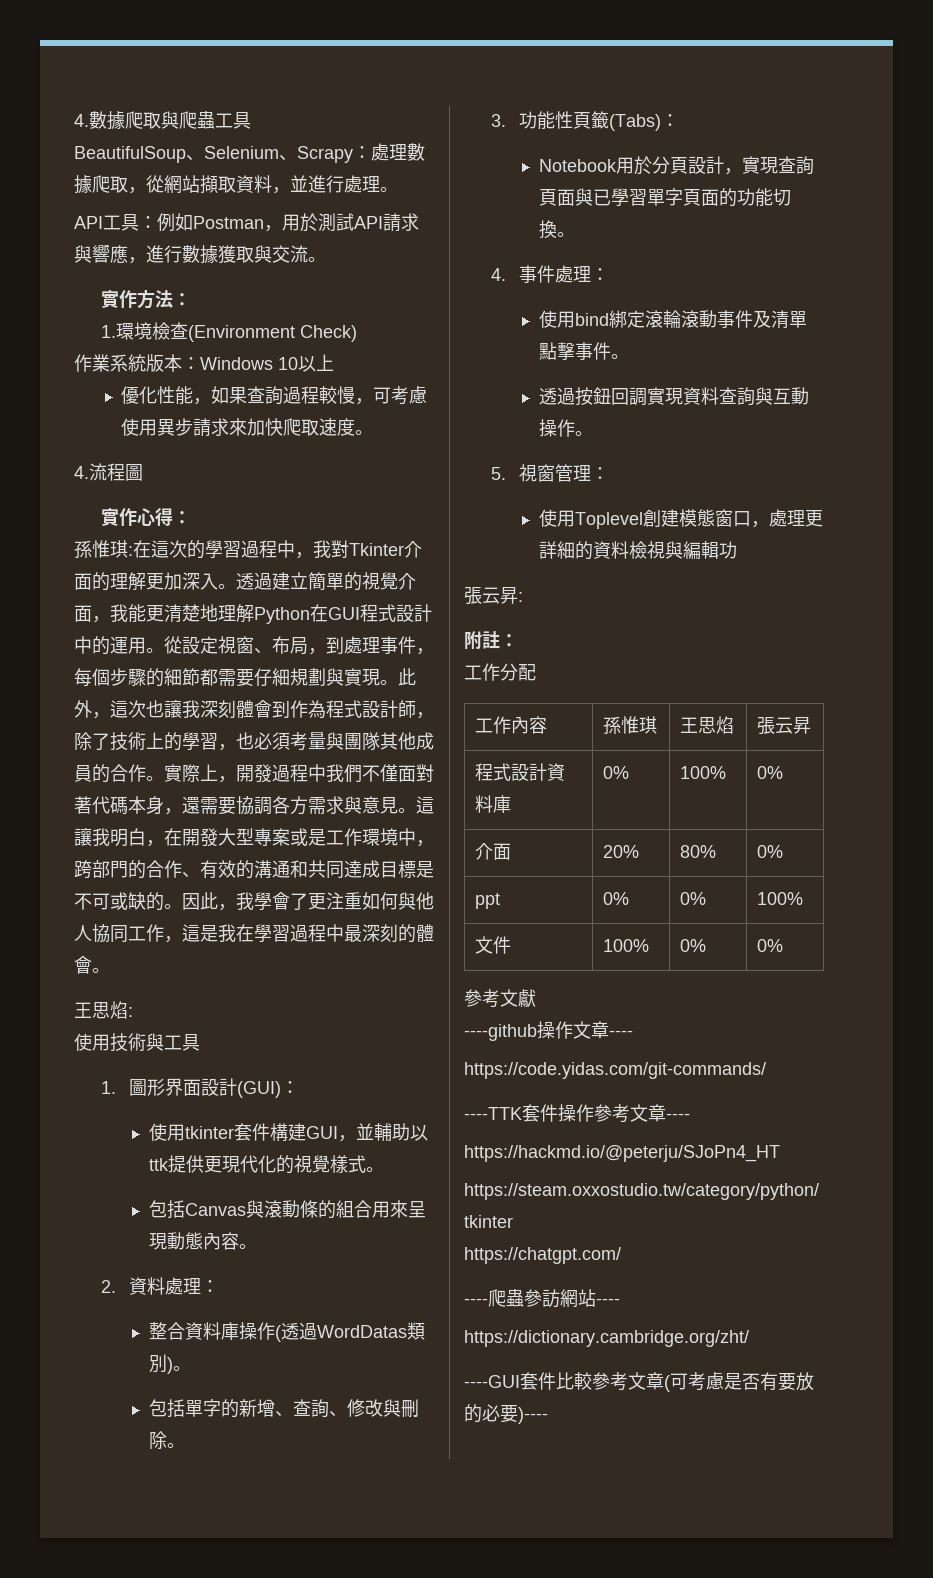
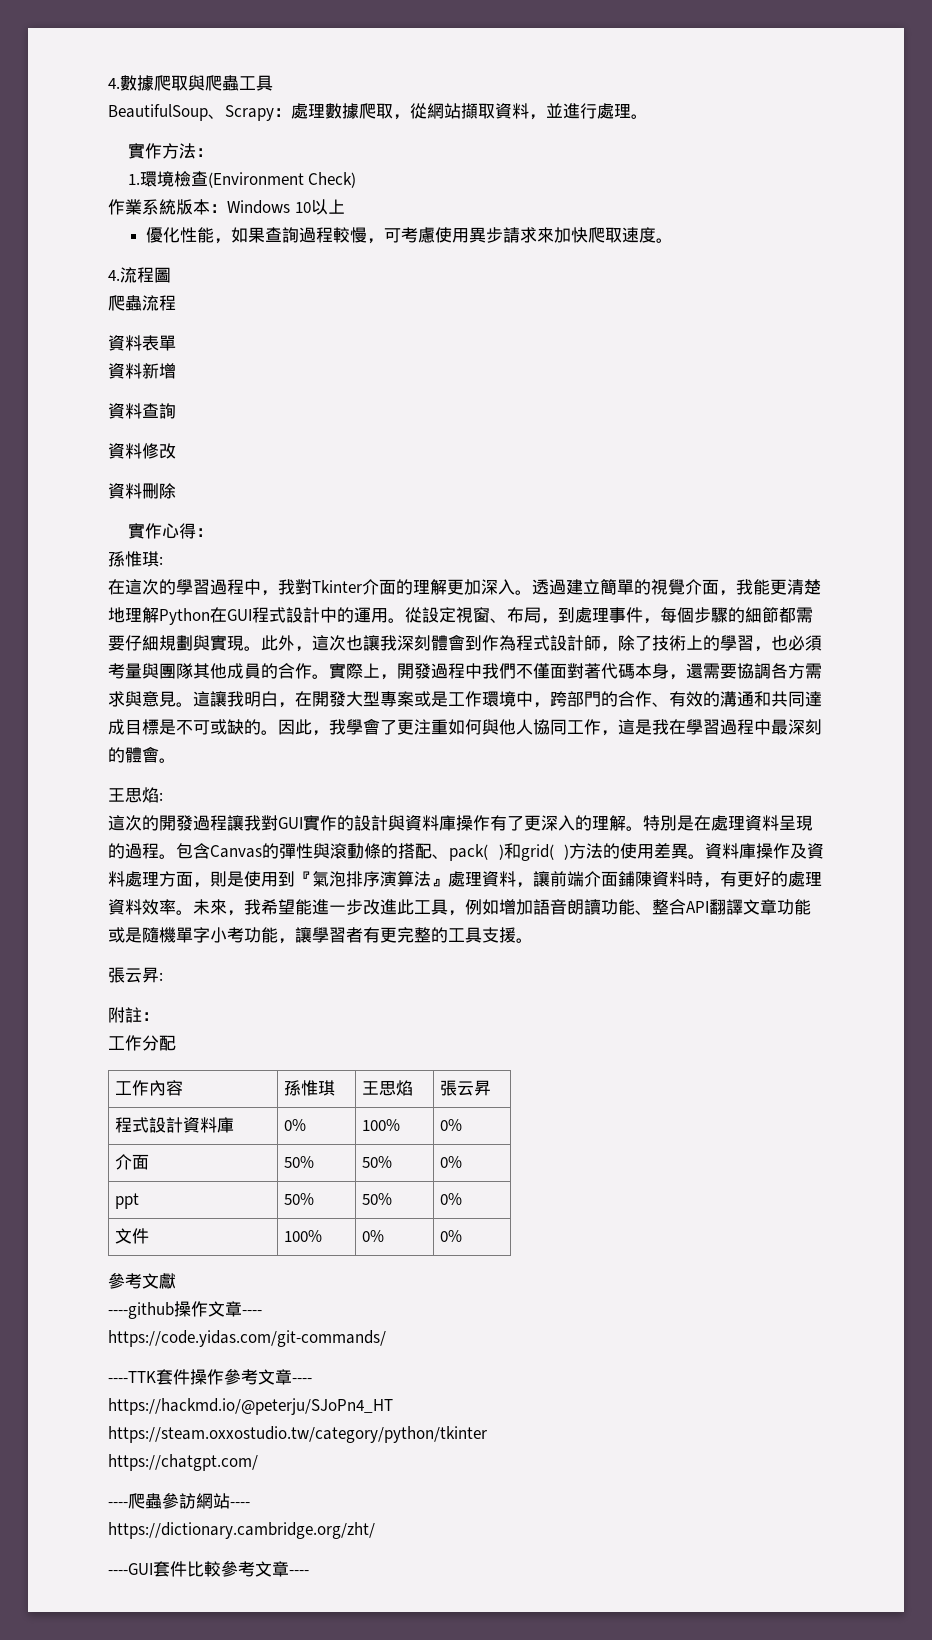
- BeautifulSoup、Selenium、Scrapy：處理數據爬取，從網站擷取資料，並進行處理。
+ BeautifulSoup、Scrapy：處理數據爬取，從網站擷取資料，並進行處理。
- API工具：例如Postman，用於測試API請求與響應，進行數據獲取與交流。
+ 爬蟲流程
+ 資料表單
+ 資料新增
+ 資料查詢
+ 資料修改
+ 資料刪除
- 孫惟琪:在這次的學習過程中，我對Tkinter介面的理解更加深入。
+ 孫惟琪:
+ 在這次的學習過程中，我對Tkinter介面的理解更加深入。
- 使用技術與工具
- 1.圖形界面設計(GUI)：
- 使用tkinter套件構建GUI，並輔助以ttk提供更現代化的視覺樣式。
- 包括Canvas與滾動條的組合用來呈現動態內容。
- 2.資料處理：
- 整合資料庫操作(透過WordDatas類別)。
- 包括單字的新增、查詢、修改與刪除。
- 3.功能性頁籤(Tabs)：
- Notebook用於分頁設計，實現查詢頁面與已學習單字頁面的功能切換。
- 4.事件處理：
- 使用bind綁定滾輪滾動事件及清單點擊事件。
- 透過按鈕回調實現資料查詢與互動操作。
- 5.視窗管理：
- 使用Toplevel創建模態窗口，處理更詳細的資料檢視與編輯功
+ 這次的開發過程讓我對GUI實作的設計與資料庫操作有了更深入的理解。特別是在處理資料呈現的過程。包含Canvas的彈性與滾動條的搭配、pack( )和grid( )方法的使用差異。資料庫操作及資料處理方面，則是使用到『氣泡排序演算法』處理資料，讓前端介面鋪陳資料時，有更好的處理資料效率。未來，我希望能進一步改進此工具，例如增加語音朗讀功能、整合API翻譯文章功能或是隨機單字小考功能，讓學習者有更完整的工具支援。
- 介面 | 20% | 80% | 0%
+ 介面 | 50% | 50% | 0%
- ppt | 0% | 0% | 100%
+ ppt | 50% | 50% | 0%
- ----GUI套件比較參考文章(可考慮是否有要放的必要)----
+ ----GUI套件比較參考文章----

